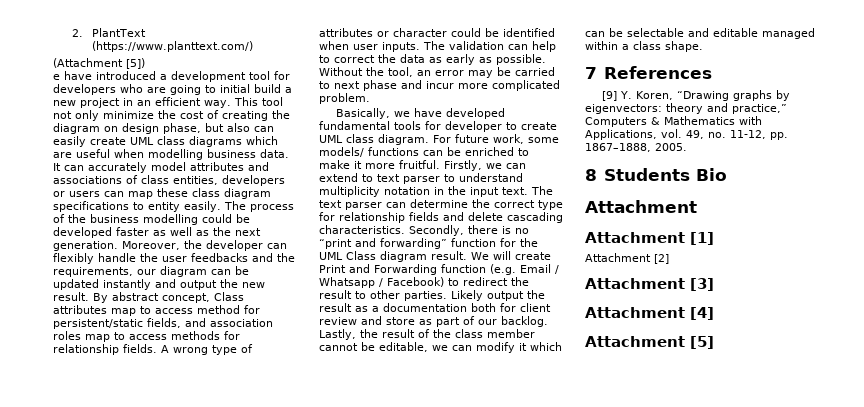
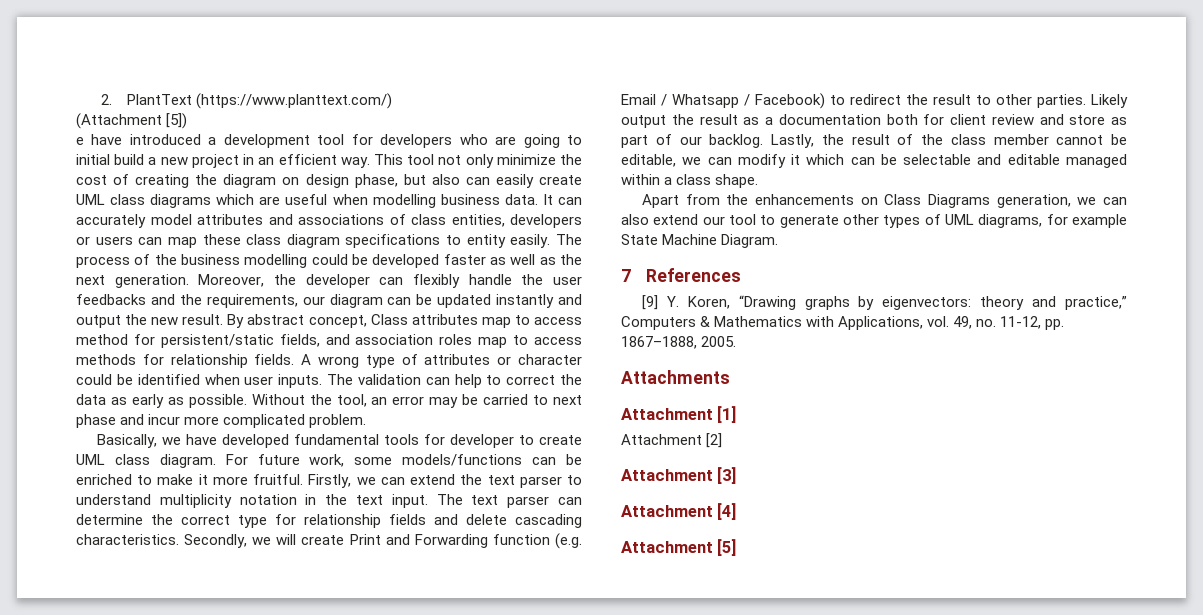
- For future work, some models/ functions can be enriched to make it more fruitful.
+ For future work, some models/functions can be enriched to make it more fruitful.
- Firstly, we can extend to text parser to understand multiplicity notation in the input text.
+ Firstly, we can extend the text parser to understand multiplicity notation in the text input.
- Secondly, there is no “print and forwarding” function for the UML Class diagram result. We will create Print and Forwarding function (e.g. Email / Whatsapp / Facebook) to redirect the result to other parties.
+ Secondly, we will create Print and Forwarding function (e.g. Email / Whatsapp / Facebook) to redirect the result to other parties.
+ Apart from the enhancements on Class Diagrams generation, we can also extend our tool to generate other types of UML diagrams, for example State Machine Diagram.
- 8 Students Bio
- Attachment
+ Attachments

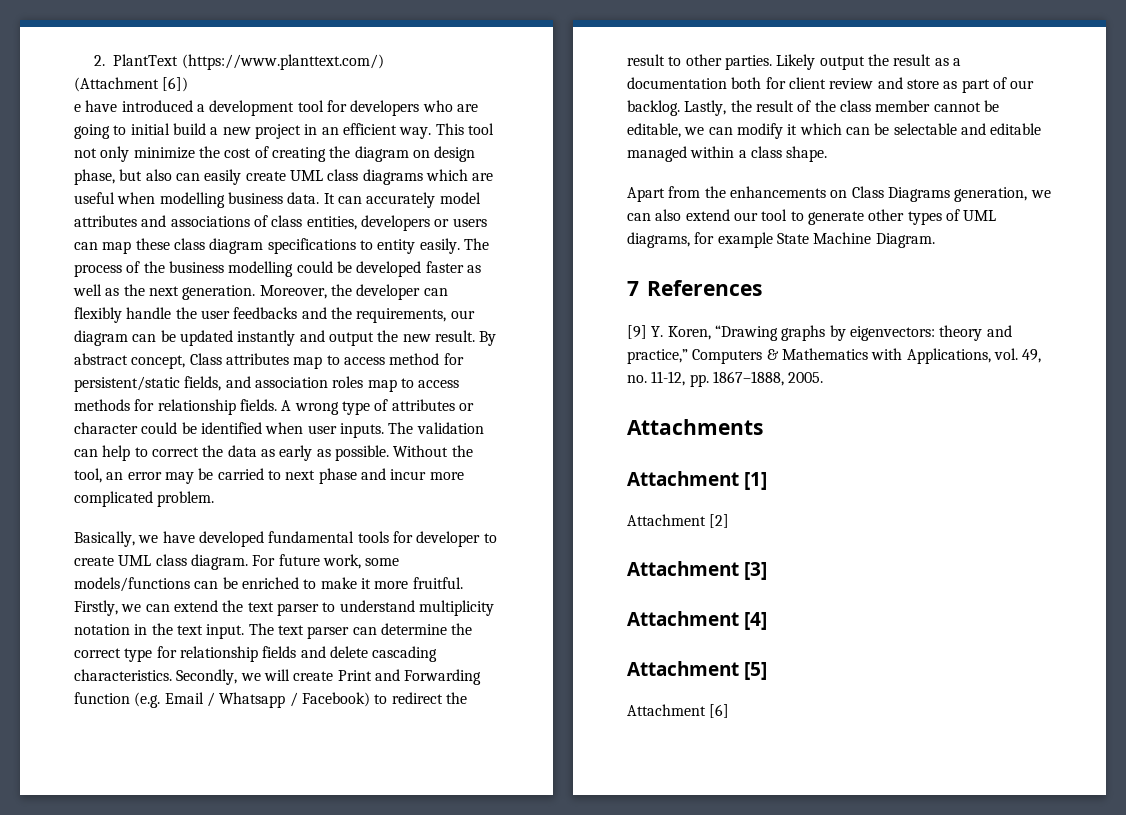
- (Attachment [5])
+ (Attachment [6])
+ Attachment [6]

